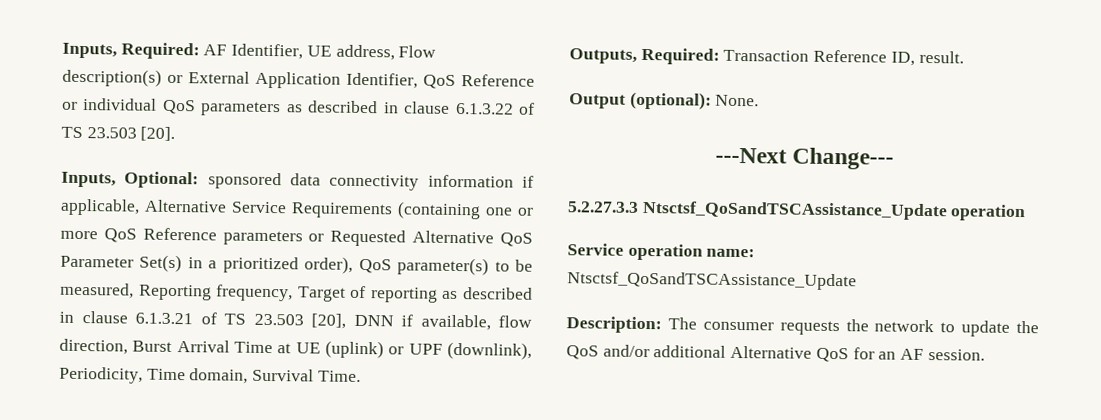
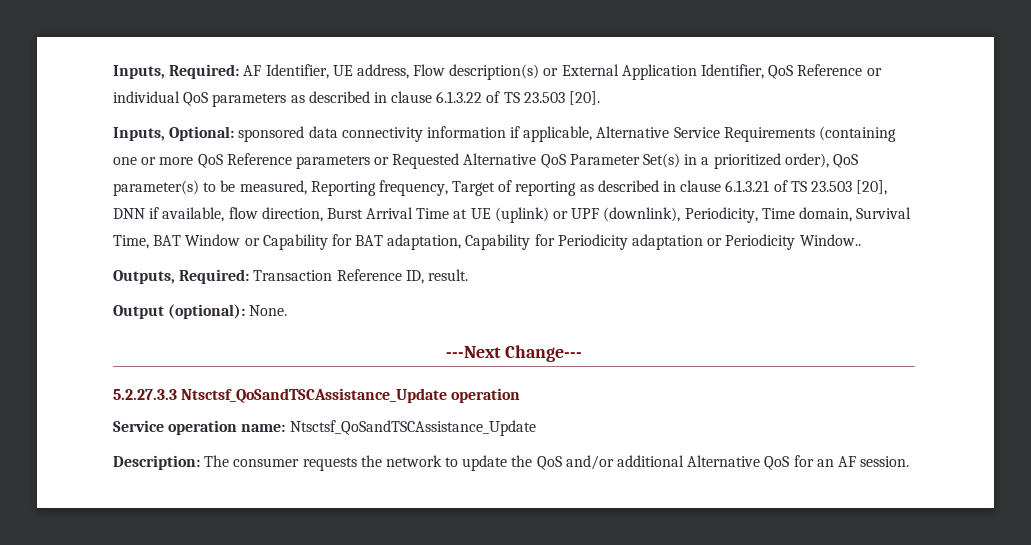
- sponsored data connectivity information if applicable, Alternative Service Requirements (containing one or more QoS Reference parameters or Requested Alternative QoS Parameter Set(s) in a prioritized order), QoS parameter(s) to be measured, Reporting frequency, Target of reporting as described in clause 6.1.3.21 of TS 23.503 [20], DNN if available, flow direction, Burst Arrival Time at UE (uplink) or UPF (downlink), Periodicity, Time domain, Survival Time.
+ sponsored data connectivity information if applicable, Alternative Service Requirements (containing one or more QoS Reference parameters or Requested Alternative QoS Parameter Set(s) in a prioritized order), QoS parameter(s) to be measured, Reporting frequency, Target of reporting as described in clause 6.1.3.21 of TS 23.503 [20], DNN if available, flow direction, Burst Arrival Time at UE (uplink) or UPF (downlink), Periodicity, Time domain, Survival Time, BAT Window or Capability for BAT adaptation, Capability for Periodicity adaptation or Periodicity Window..

